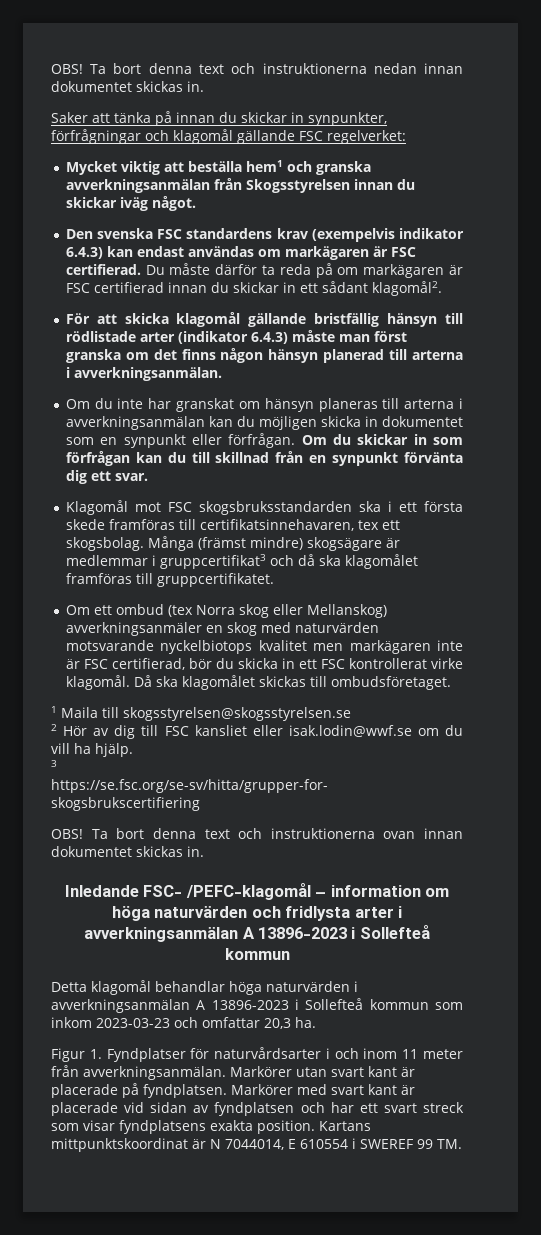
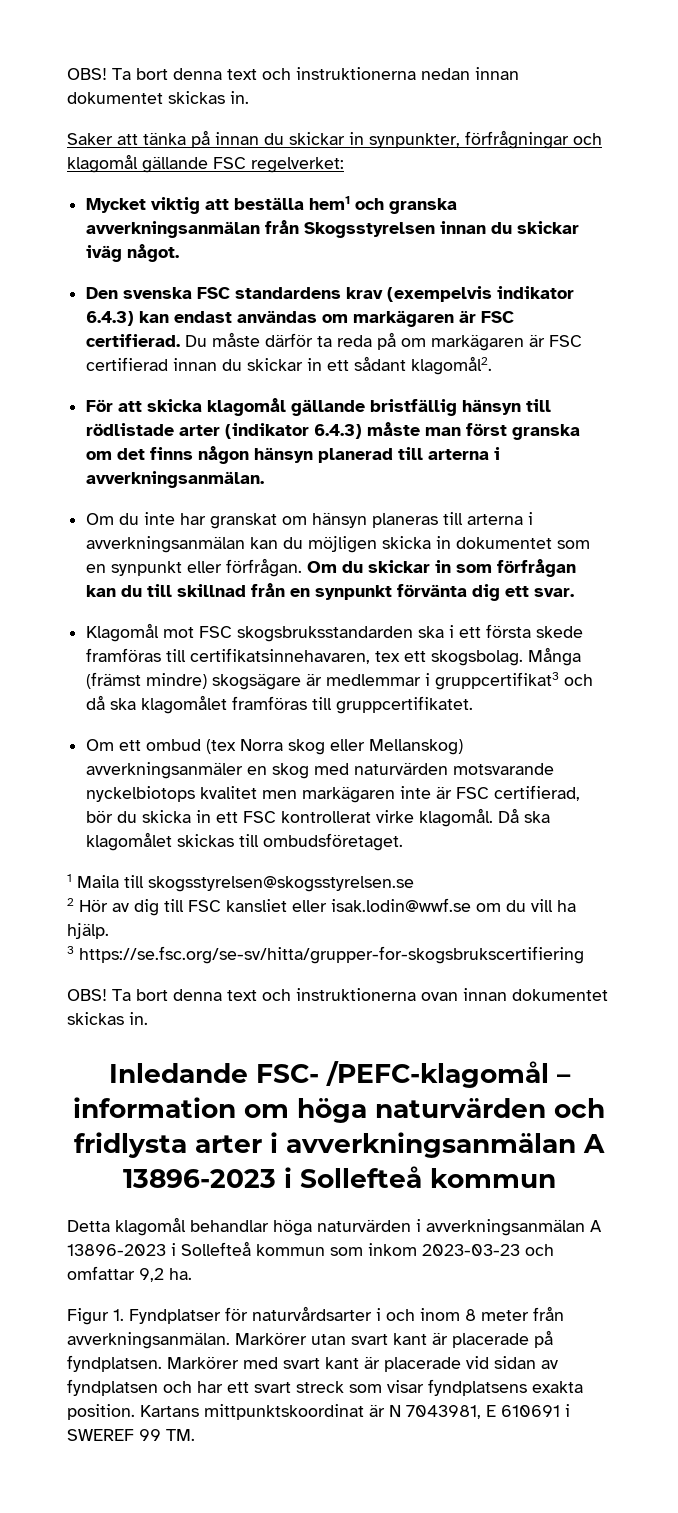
- Detta klagomål behandlar höga naturvärden i avverkningsanmälan A 13896-2023 i Sollefteå kommun som inkom 2023-03-23 och omfattar 20,3 ha.
+ Detta klagomål behandlar höga naturvärden i avverkningsanmälan A 13896-2023 i Sollefteå kommun som inkom 2023-03-23 och omfattar 9,2 ha.
- Figur 1. Fyndplatser för naturvårdsarter i och inom 11 meter från avverkningsanmälan.
+ Figur 1. Fyndplatser för naturvårdsarter i och inom 8 meter från avverkningsanmälan.
- Kartans mittpunktskoordinat är N 7044014, E 610554 i SWEREF 99 TM.
+ Kartans mittpunktskoordinat är N 7043981, E 610691 i SWEREF 99 TM.

